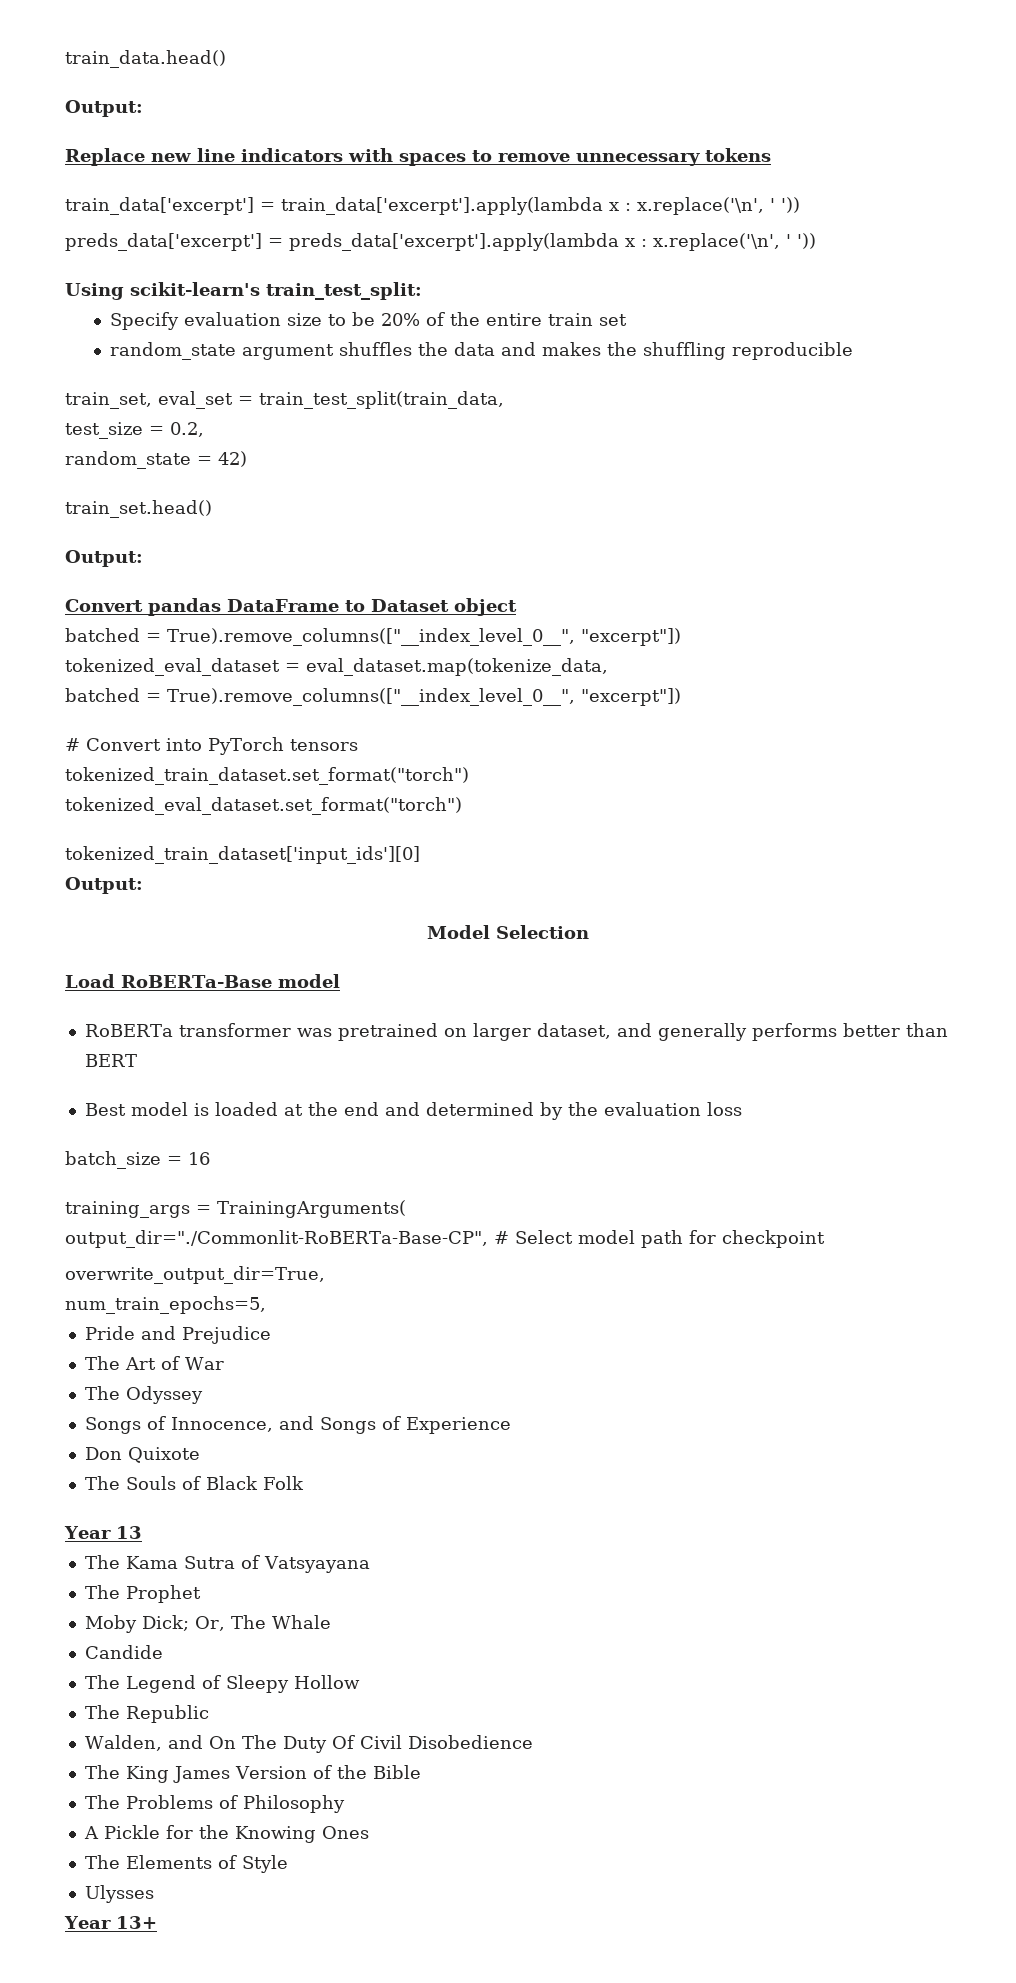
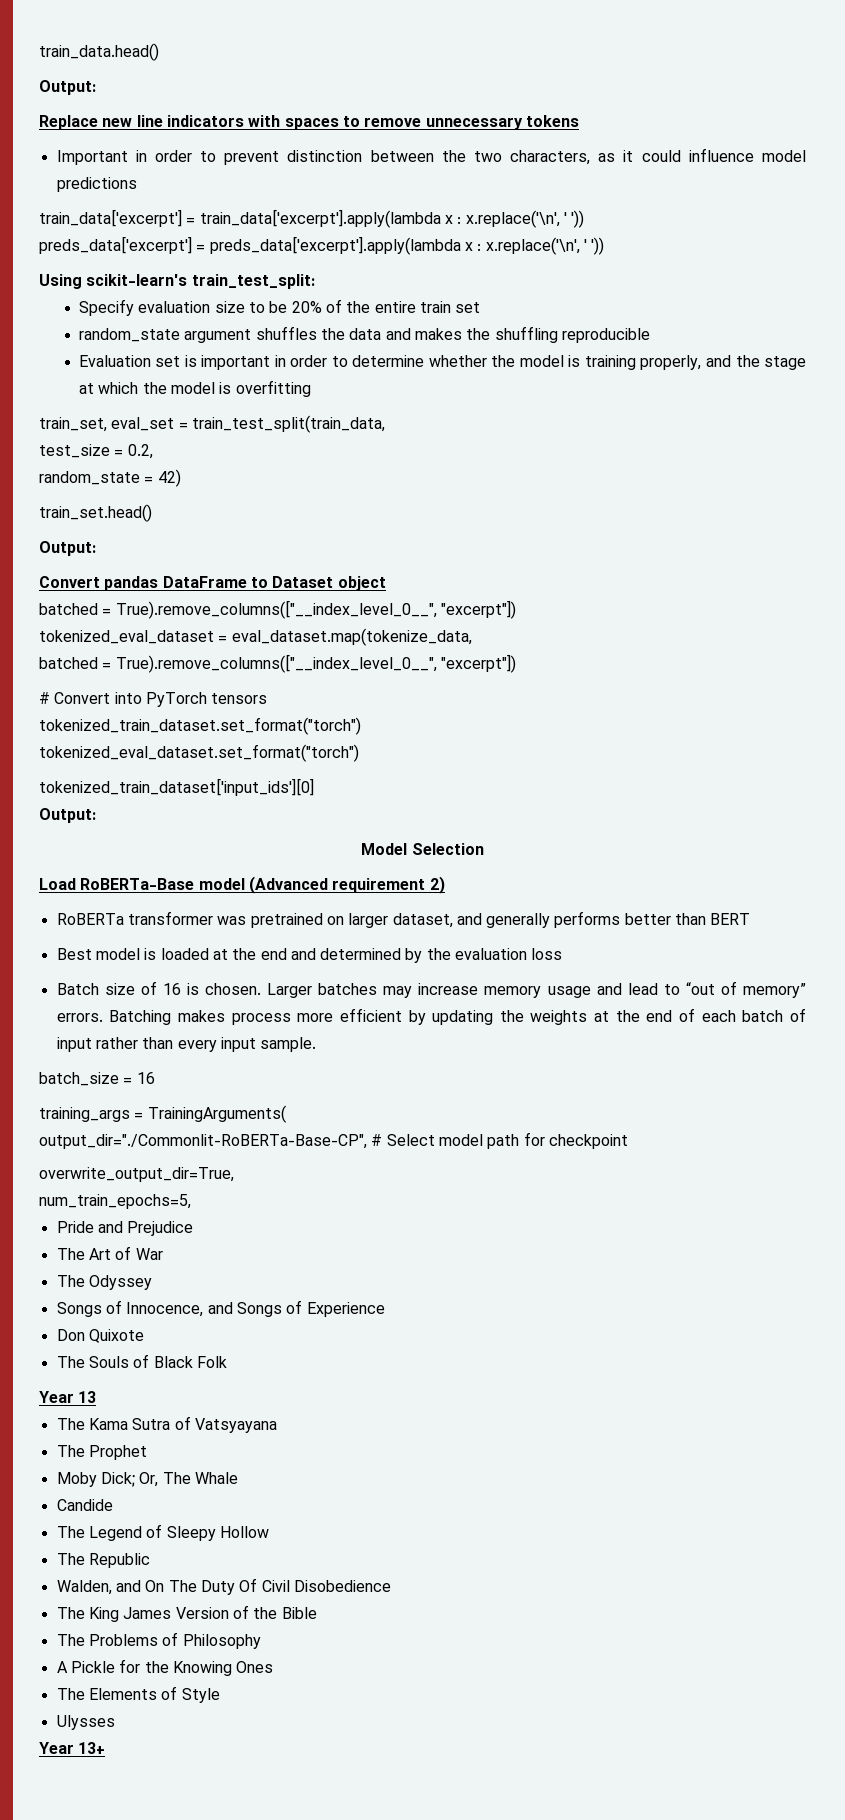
+ Important in order to prevent distinction between the two characters, as it could influence model predictions
+ Evaluation set is important in order to determine whether the model is training properly, and the stage at which the model is overfitting
- Load RoBERTa-Base model
+ Load RoBERTa-Base model (Advanced requirement 2)
+ Batch size of 16 is chosen. Larger batches may increase memory usage and lead to “out of memory” errors. Batching makes process more efficient by updating the weights at the end of each batch of input rather than every input sample.

